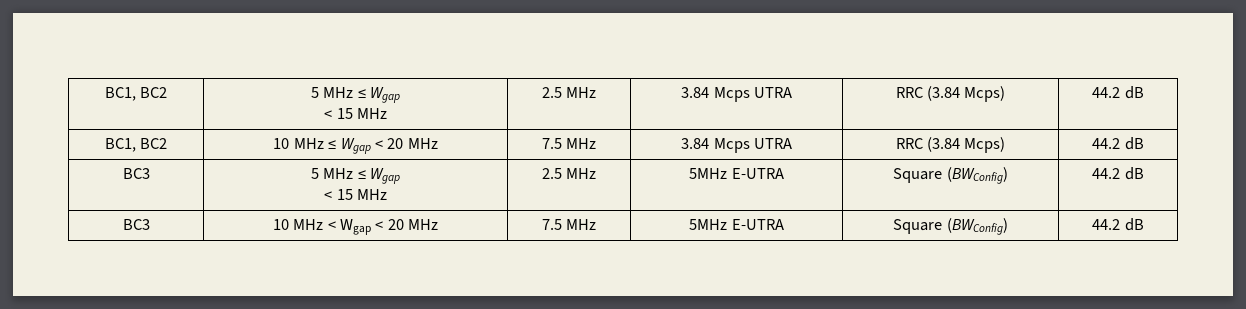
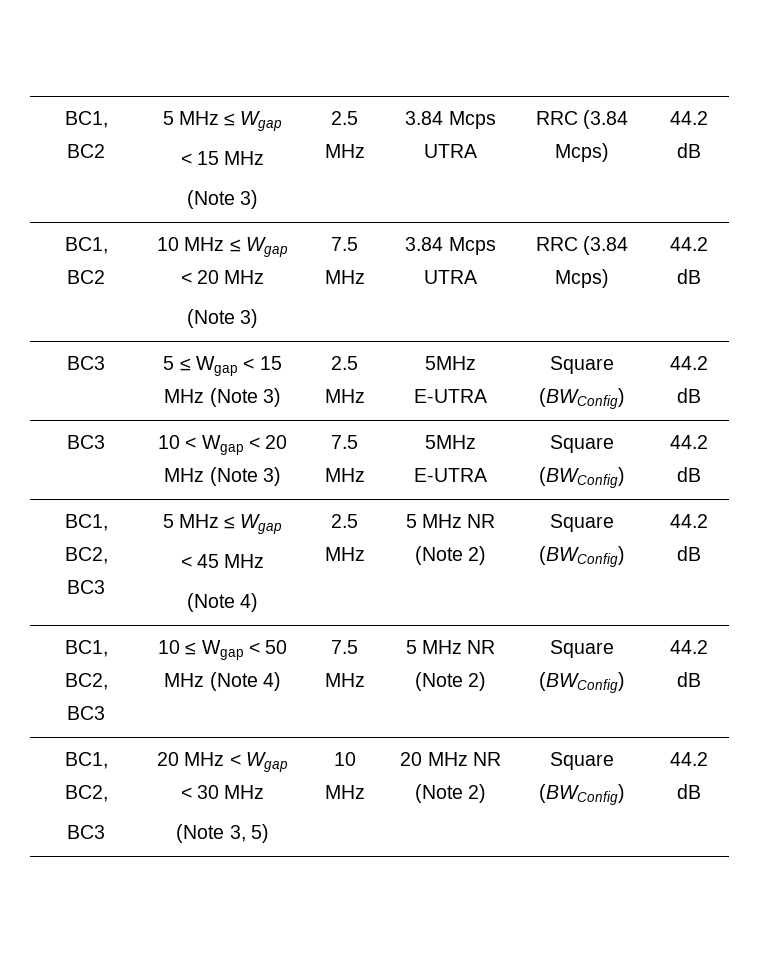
  BC1, BC2 | 5 MHz ≤ Wgap
- < 15 MHz | 2.5 MHz | 3.84 Mcps UTRA | RRC (3.84 Mcps) | 44.2 dB
+ < 15 MHz
+ (Note 3) | 2.5 MHz | 3.84 Mcps UTRA | RRC (3.84 Mcps) | 44.2 dB
- BC1, BC2 | 10 MHz ≤ Wgap < 20 MHz | 7.5 MHz | 3.84 Mcps UTRA | RRC (3.84 Mcps) | 44.2 dB
+ BC1, BC2 | 10 MHz ≤ Wgap < 20 MHz
+ (Note 3) | 7.5 MHz | 3.84 Mcps UTRA | RRC (3.84 Mcps) | 44.2 dB
- BC3 | 5 MHz ≤ Wgap
- < 15 MHz | 2.5 MHz | 5MHz E-UTRA | Square (BWConfig) | 44.2 dB
+ BC3 | 5 ≤ Wgap < 15 MHz (Note 3) | 2.5 MHz | 5MHz E-UTRA | Square (BWConfig) | 44.2 dB
- BC3 | 10 MHz < Wgap < 20 MHz | 7.5 MHz | 5MHz E-UTRA | Square (BWConfig) | 44.2 dB
+ BC3 | 10 < Wgap < 20 MHz (Note 3) | 7.5 MHz | 5MHz E-UTRA | Square (BWConfig) | 44.2 dB
+ BC1, BC2, BC3 | 5 MHz ≤ Wgap
+ < 45 MHz
+ (Note 4) | 2.5 MHz | 5 MHz NR (Note 2) | Square (BWConfig) | 44.2 dB
+ BC1, BC2, BC3 | 10 ≤ Wgap < 50 MHz (Note 4) | 7.5 MHz | 5 MHz NR (Note 2) | Square (BWConfig) | 44.2 dB
+ BC1, BC2,
+ BC3 | 20 MHz < Wgap < 30 MHz
+ (Note 3, 5) | 10 MHz | 20 MHz NR (Note 2) | Square (BWConfig) | 44.2 dB

